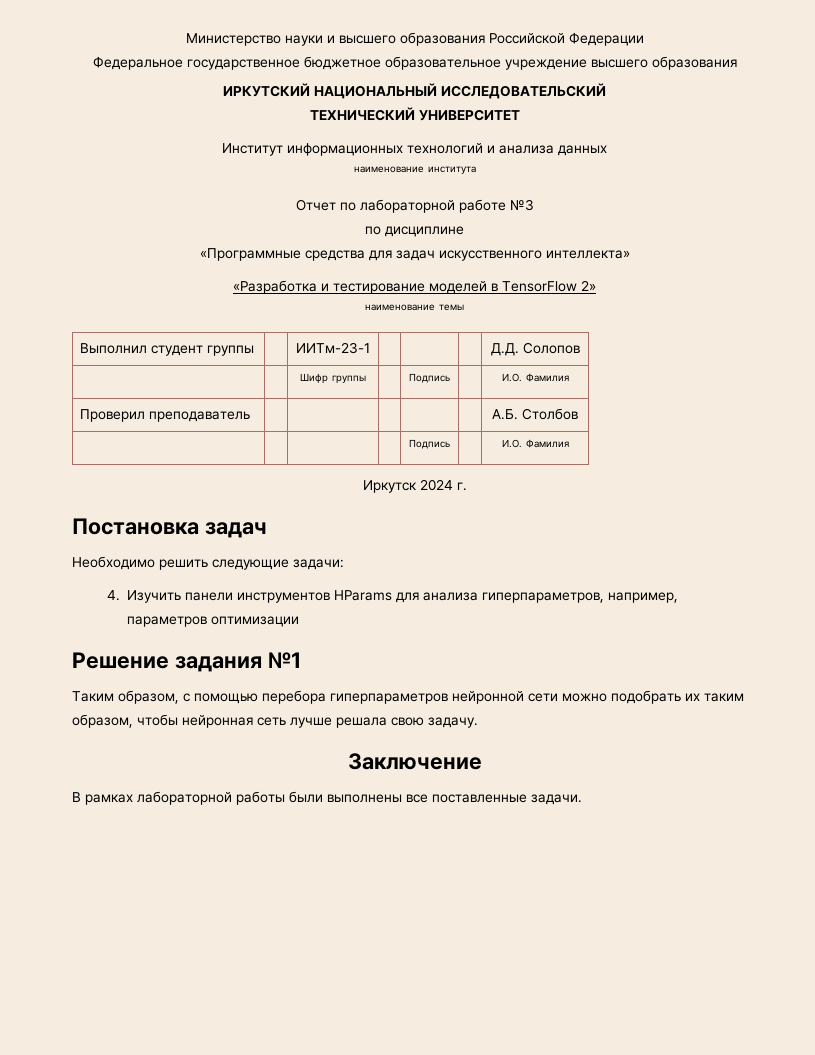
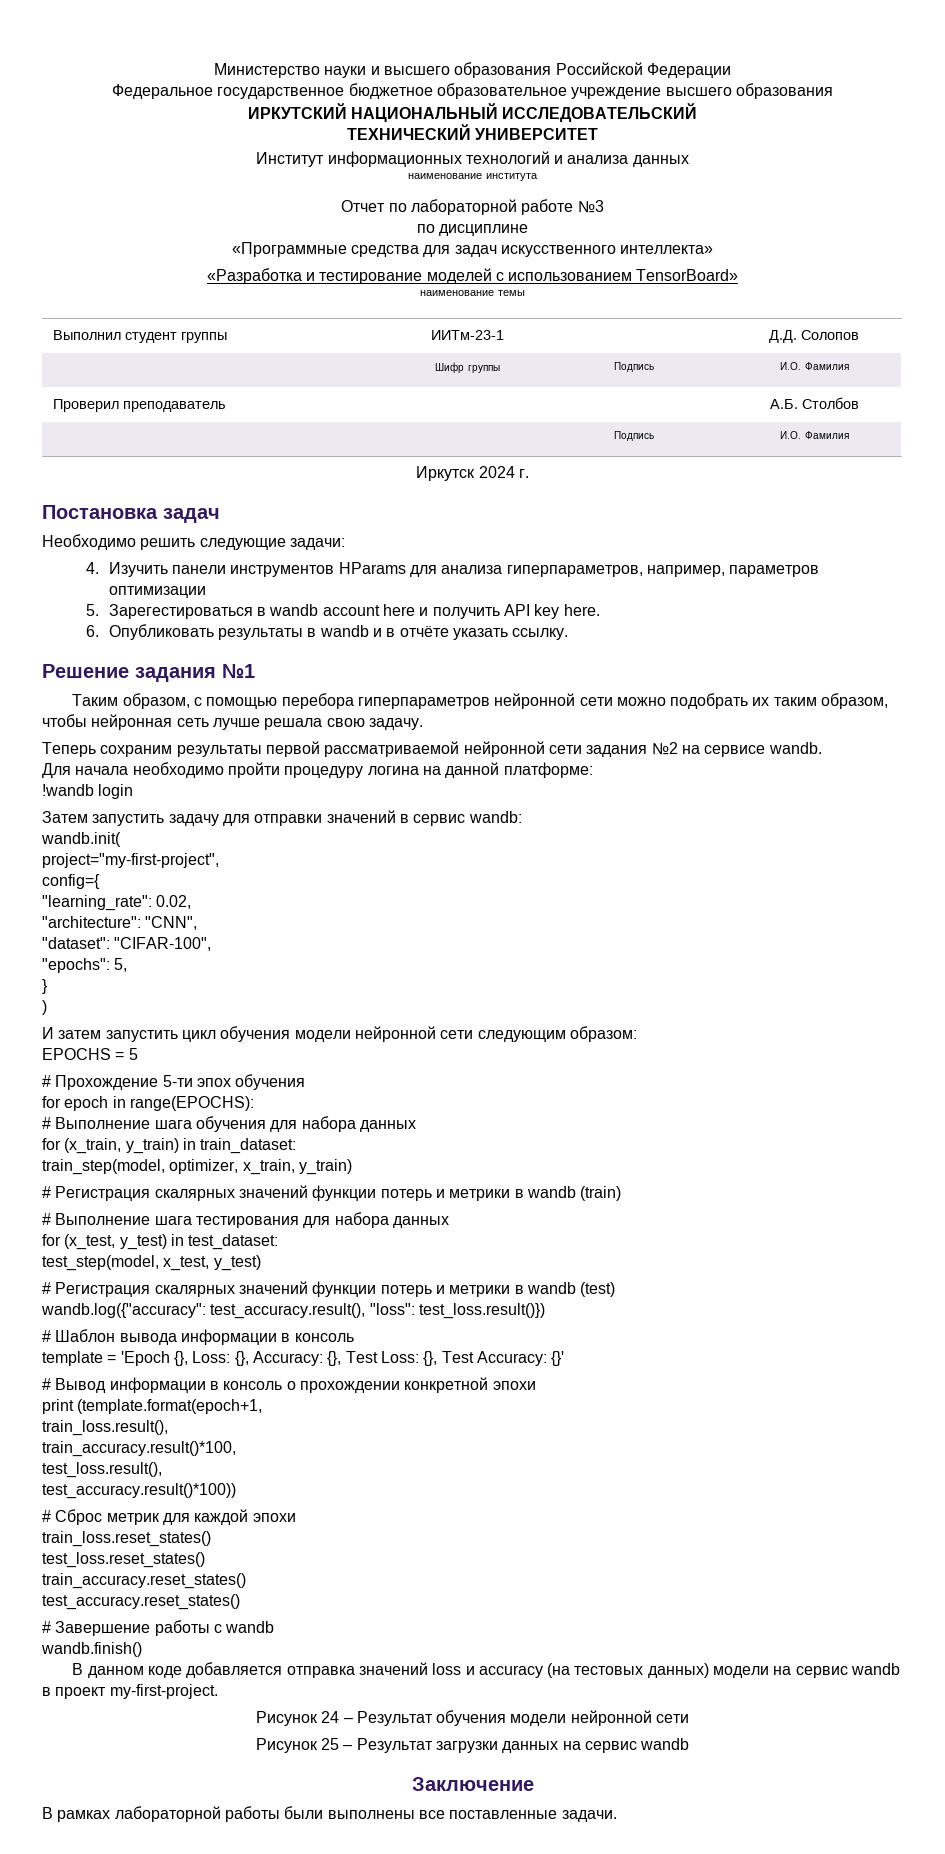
- «Разработка и тестирование моделей в TensorFlow 2»
+ «Разработка и тестирование моделей с использованием TensorBoard»
+ 5. Зарегестироваться в wandb account here и получить API key here.
+ 6. Опубликовать результаты в wandb и в отчёте указать ссылку.
+ Теперь сохраним результаты первой рассматриваемой нейронной сети задания №2 на сервисе wandb.
+ Для начала необходимо пройти процедуру логина на данной платформе:
+ !wandb login
+ Затем запустить задачу для отправки значений в сервис wandb:
+ wandb.init(
+ project="my-first-project",
+ config={
+ "learning_rate": 0.02,
+ "architecture": "CNN",
+ "dataset": "CIFAR-100",
+ "epochs": 5,
+ }
+ )
+ И затем запустить цикл обучения модели нейронной сети следующим образом:
+ EPOCHS = 5
+ # Прохождение 5-ти эпох обучения
+ for epoch in range(EPOCHS):
+ # Выполнение шага обучения для набора данных
+ for (x_train, y_train) in train_dataset:
+ train_step(model, optimizer, x_train, y_train)
+ # Регистрация скалярных значений функции потерь и метрики в wandb (train)
+ # Выполнение шага тестирования для набора данных
+ for (x_test, y_test) in test_dataset:
+ test_step(model, x_test, y_test)
+ # Регистрация скалярных значений функции потерь и метрики в wandb (test)
+ wandb.log({"accuracy": test_accuracy.result(), "loss": test_loss.result()})
+ # Шаблон вывода информации в консоль
+ template = 'Epoch {}, Loss: {}, Accuracy: {}, Test Loss: {}, Test Accuracy: {}'
+ # Вывод информации в консоль о прохождении конкретной эпохи
+ print (template.format(epoch+1,
+ train_loss.result(),
+ train_accuracy.result()*100,
+ test_loss.result(),
+ test_accuracy.result()*100))
+ # Сброс метрик для каждой эпохи
+ train_loss.reset_states()
+ test_loss.reset_states()
+ train_accuracy.reset_states()
+ test_accuracy.reset_states()
+ # Завершение работы с wandb
+ wandb.finish()
+ В данном коде добавляется отправка значений loss и accuracy (на тестовых данных) модели на сервис wandb в проект my-first-project.
+ Рисунок 24 – Результат обучения модели нейронной сети
+ Рисунок 25 – Результат загрузки данных на сервис wandb

